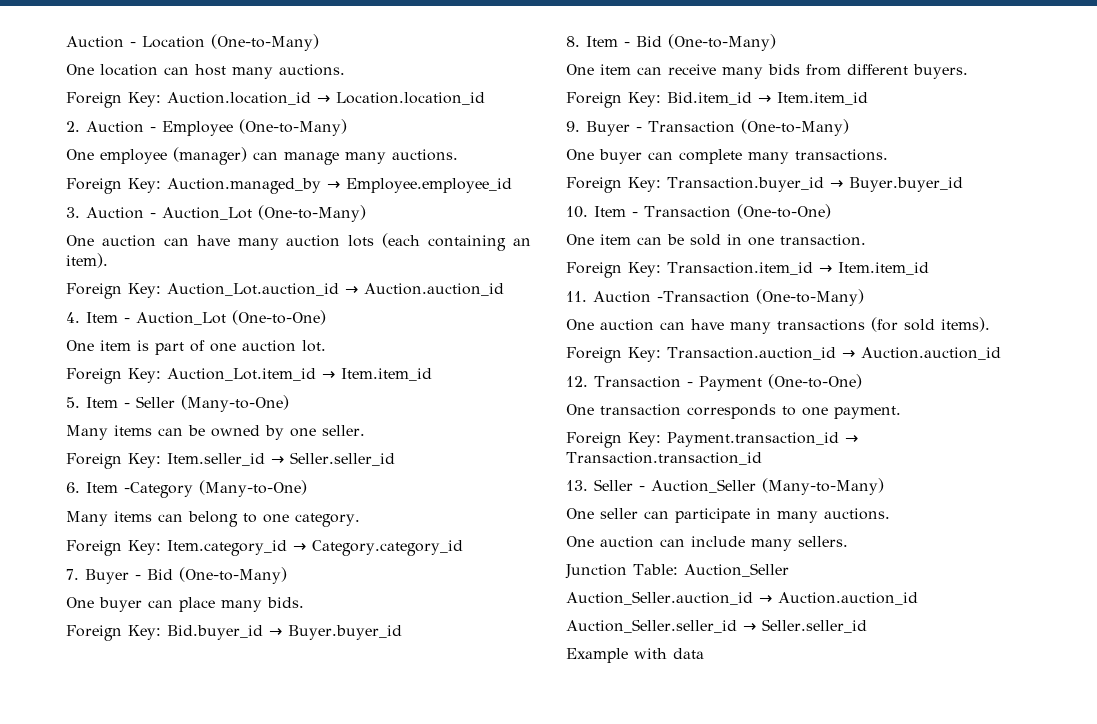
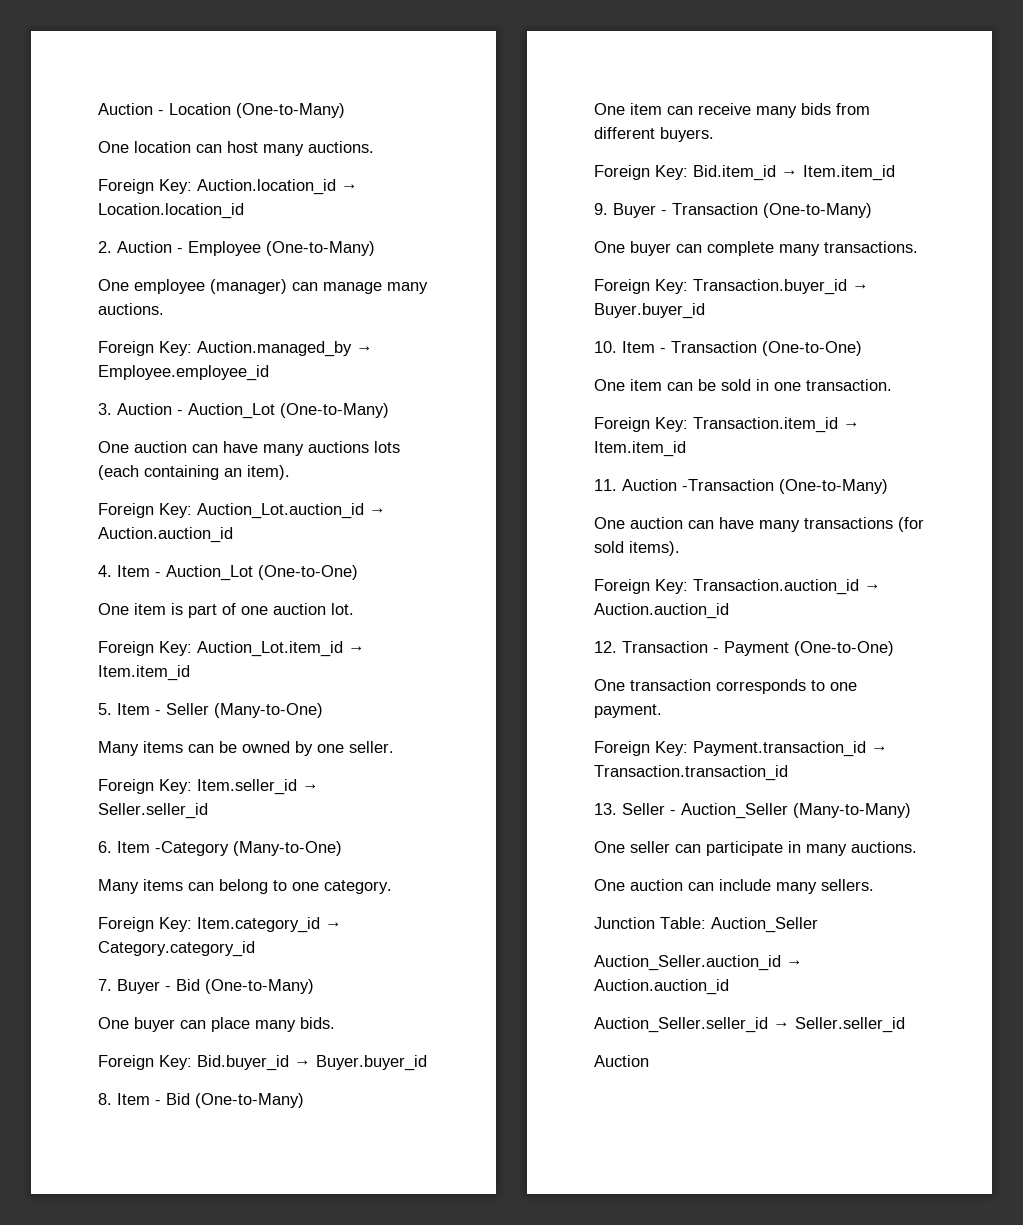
- One auction can have many auction lots (each containing an item).
+ One auction can have many auctions lots (each containing an item).
  Auction_Seller.seller_id → Seller.seller_id
- Example with data
+ Auction

